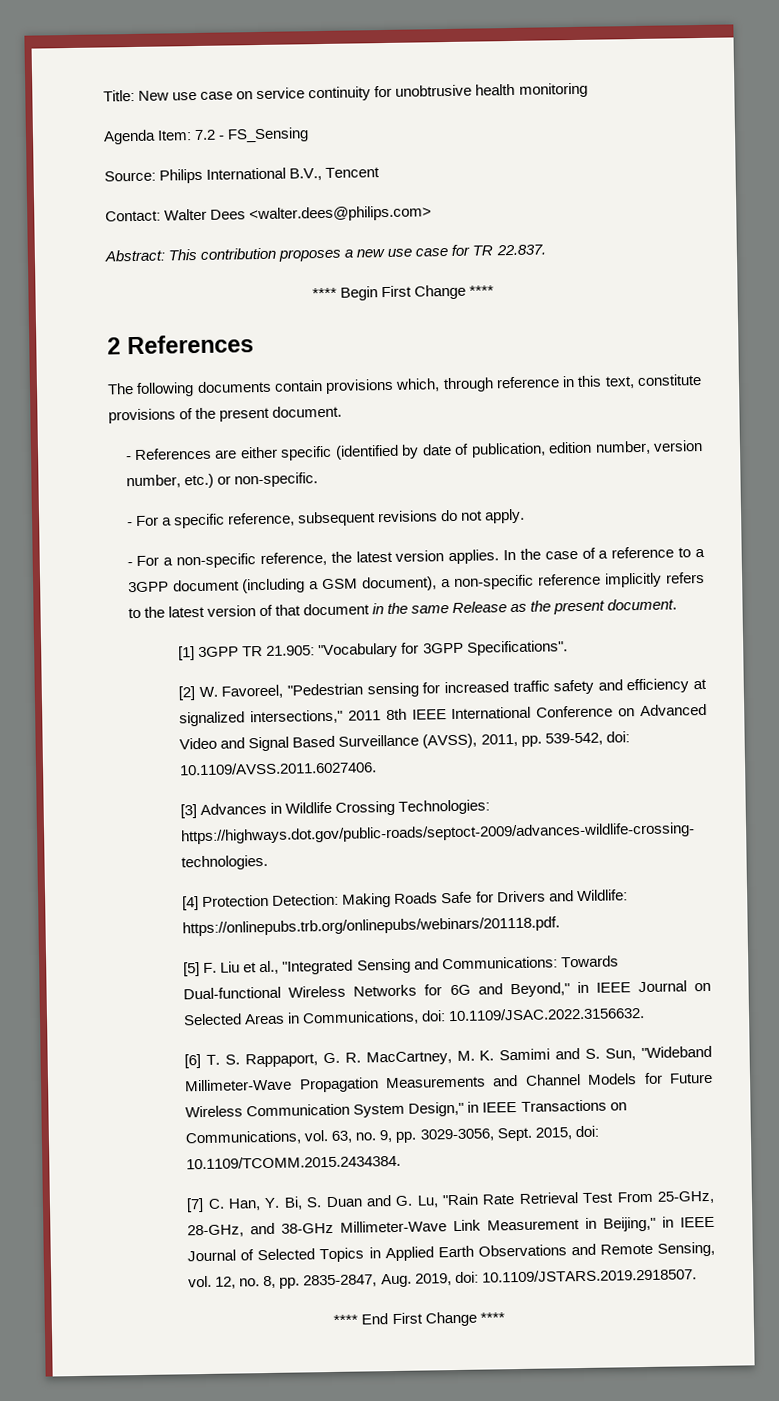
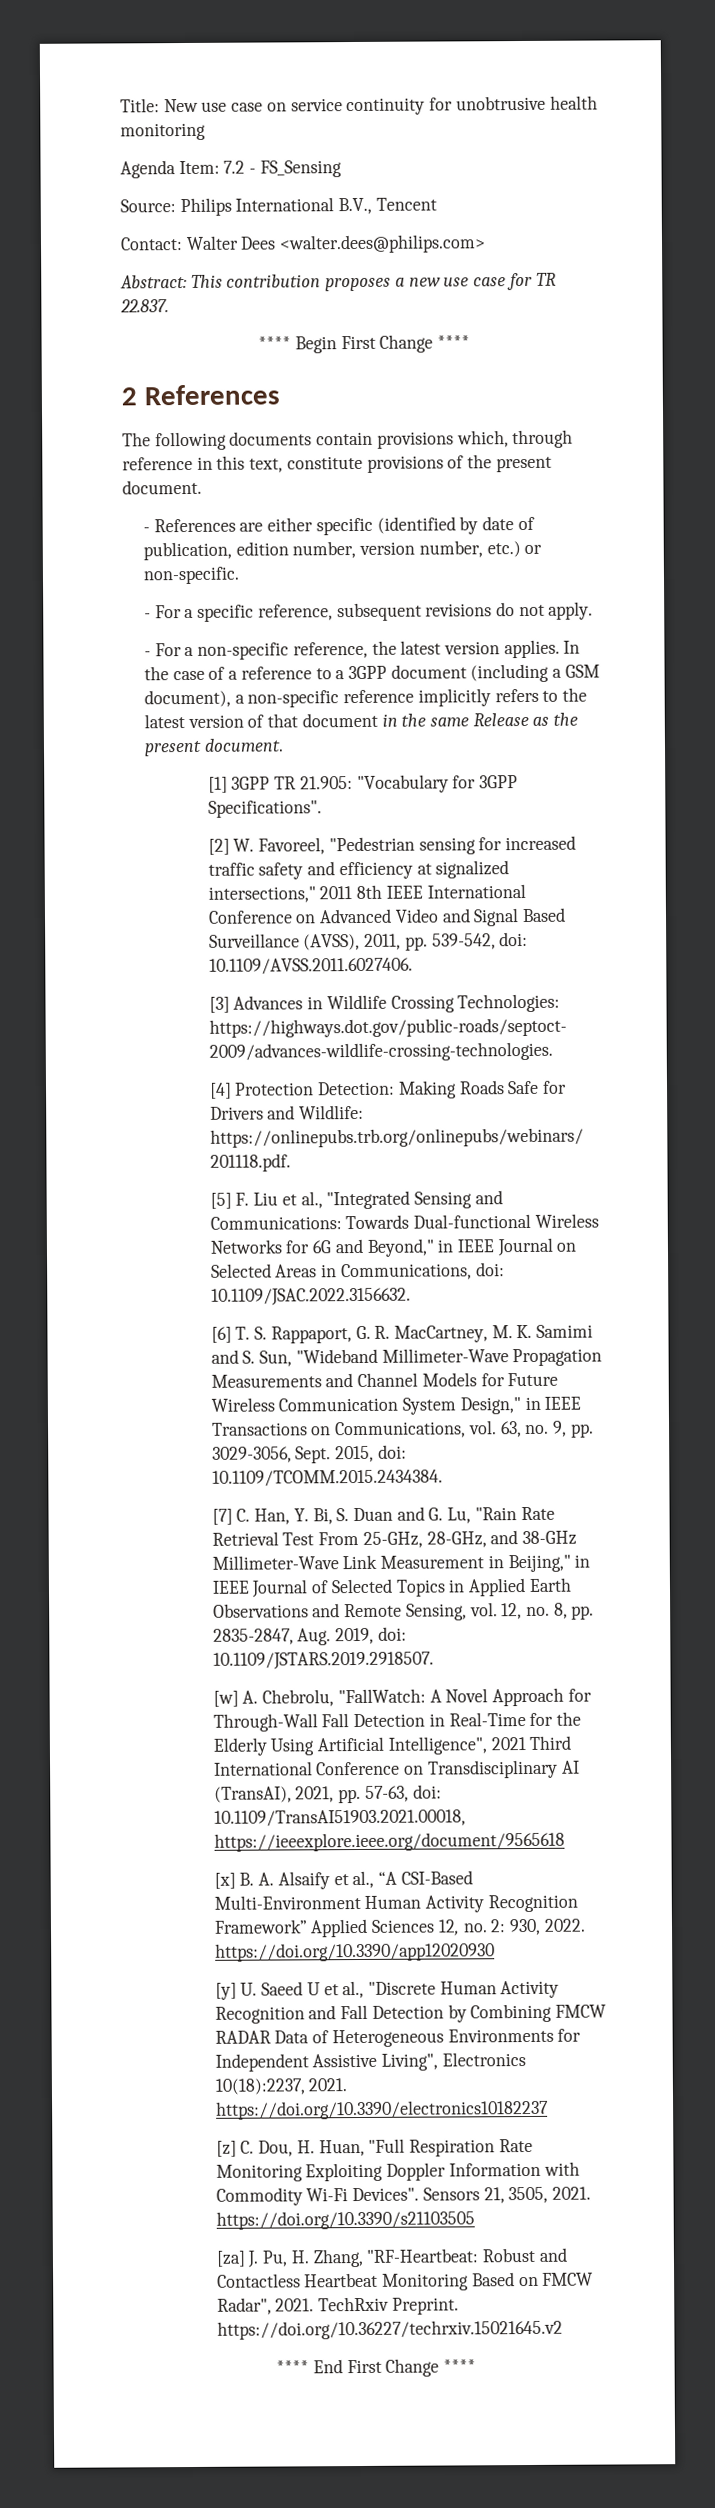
+ [w] A. Chebrolu, "FallWatch: A Novel Approach for Through-Wall Fall Detection in Real-Time for the Elderly Using Artificial Intelligence", 2021 Third International Conference on Transdisciplinary AI (TransAI), 2021, pp. 57-63, doi: 10.1109/TransAI51903.2021.00018, https://ieeexplore.ieee.org/document/9565618
+ [x] B. A. Alsaify et al., “A CSI-Based Multi-Environment Human Activity Recognition Framework” Applied Sciences 12, no. 2: 930, 2022. https://doi.org/10.3390/app12020930
+ [y] U. Saeed U et al., "Discrete Human Activity Recognition and Fall Detection by Combining FMCW RADAR Data of Heterogeneous Environments for Independent Assistive Living", Electronics 10(18):2237, 2021. https://doi.org/10.3390/electronics10182237
+ [z] C. Dou, H. Huan, "Full Respiration Rate Monitoring Exploiting Doppler Information with Commodity Wi-Fi Devices". Sensors 21, 3505, 2021. https://doi.org/10.3390/s21103505
+ [za] J. Pu, H. Zhang, "RF-Heartbeat: Robust and Contactless Heartbeat Monitoring Based on FMCW Radar", 2021. TechRxiv Preprint. https://doi.org/10.36227/techrxiv.15021645.v2

